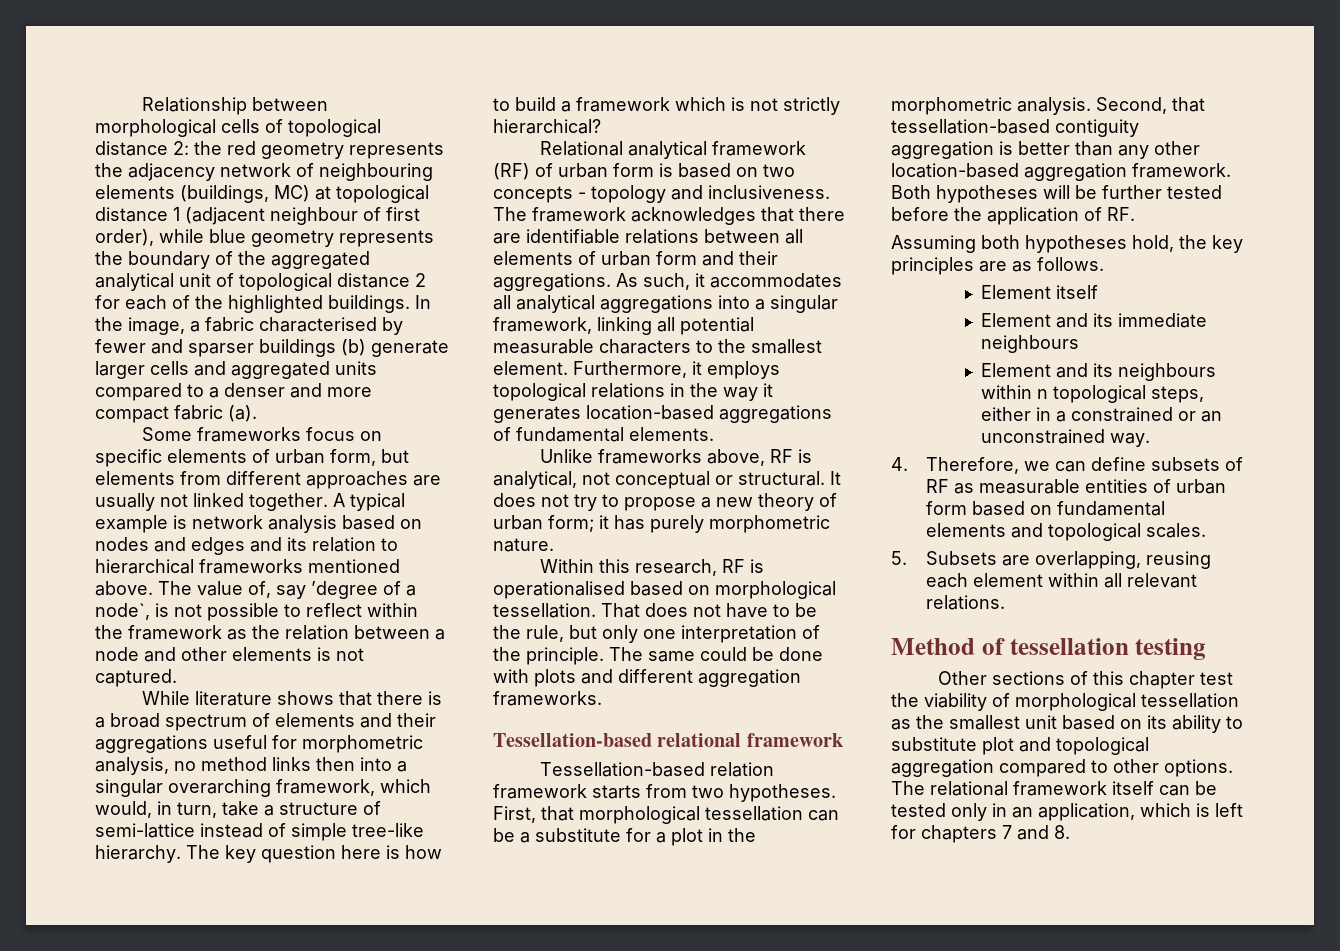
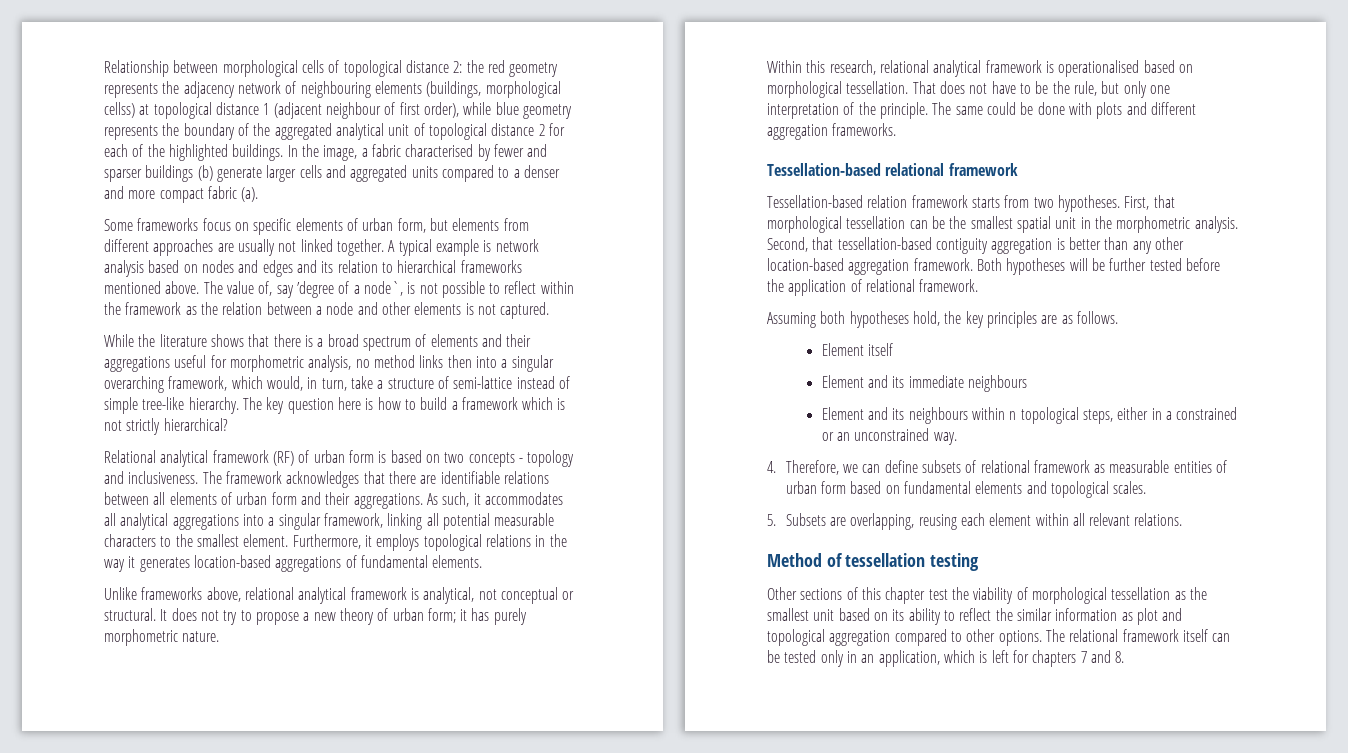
- Relationship between morphological cells of topological distance 2: the red geometry represents the adjacency network of neighbouring elements (buildings, MC) at topological distance 1 (adjacent neighbour of first order), while blue geometry represents the boundary of the aggregated analytical unit of topological distance 2 for each of the highlighted buildings.
+ Relationship between morphological cells of topological distance 2: the red geometry represents the adjacency network of neighbouring elements (buildings, morphological cellss) at topological distance 1 (adjacent neighbour of first order), while blue geometry represents the boundary of the aggregated analytical unit of topological distance 2 for each of the highlighted buildings.
- While literature shows that there is a broad spectrum of elements and their aggregations useful for morphometric analysis, no method links then into a singular overarching framework, which would, in turn, take a structure of semi-lattice instead of simple tree-like hierarchy.
+ While the literature shows that there is a broad spectrum of elements and their aggregations useful for morphometric analysis, no method links then into a singular overarching framework, which would, in turn, take a structure of semi-lattice instead of simple tree-like hierarchy.
- Unlike frameworks above, RF is analytical, not conceptual or structural.
+ Unlike frameworks above, relational analytical framework is analytical, not conceptual or structural.
- Within this research, RF is operationalised based on morphological tessellation.
+ Within this research, relational analytical framework is operationalised based on morphological tessellation.
- First, that morphological tessellation can be a substitute for a plot in the morphometric analysis.
+ First, that morphological tessellation can be the smallest spatial unit in the morphometric analysis.
- Both hypotheses will be further tested before the application of RF.
+ Both hypotheses will be further tested before the application of relational framework.
- 4. Therefore, we can define subsets of RF as measurable entities of urban form based on fundamental elements and topological scales.
+ 4. Therefore, we can define subsets of relational framework as measurable entities of urban form based on fundamental elements and topological scales.
- Other sections of this chapter test the viability of morphological tessellation as the smallest unit based on its ability to substitute plot and topological aggregation compared to other options.
+ Other sections of this chapter test the viability of morphological tessellation as the smallest unit based on its ability to reflect the similar information as plot and topological aggregation compared to other options.

